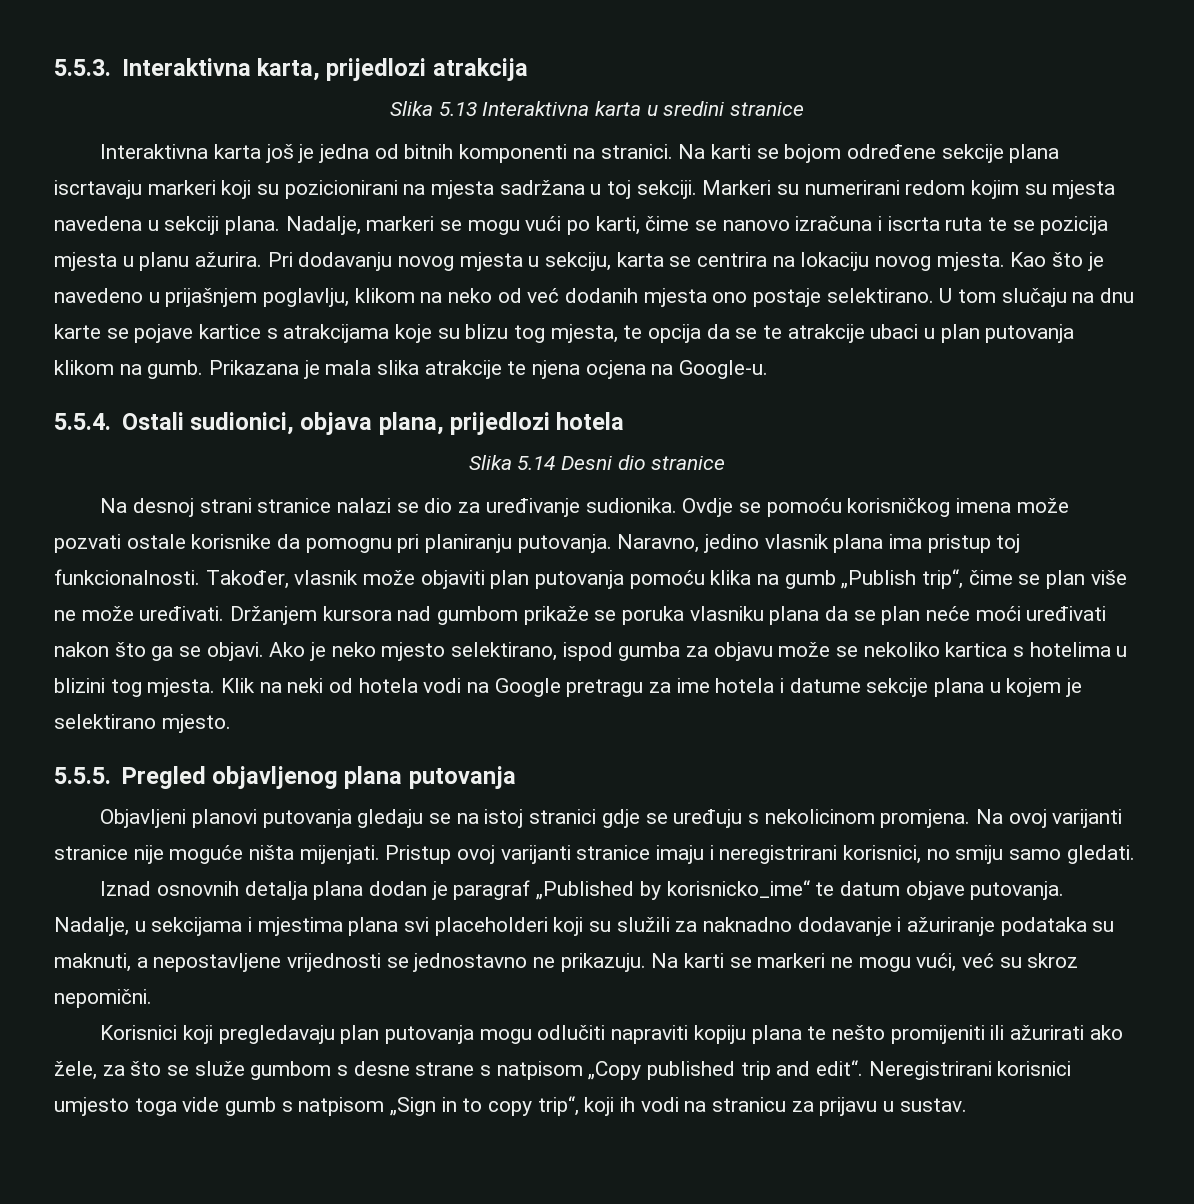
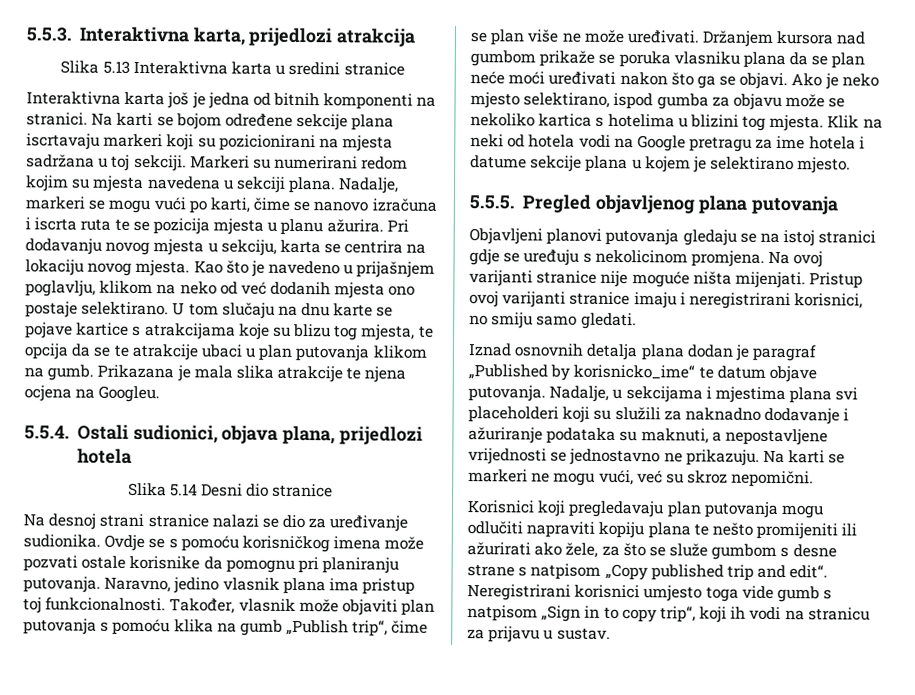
- Prikazana je mala slika atrakcije te njena ocjena na Google-u.
+ Prikazana je mala slika atrakcije te njena ocjena na Googleu.
- Ovdje se pomoću korisničkog imena može pozvati ostale korisnike da pomognu pri planiranju putovanja.
+ Ovdje se s pomoću korisničkog imena može pozvati ostale korisnike da pomognu pri planiranju putovanja.
- Također, vlasnik može objaviti plan putovanja pomoću klika na gumb „Publish trip“, čime se plan više ne može uređivati.
+ Također, vlasnik može objaviti plan putovanja s pomoću klika na gumb „Publish trip“, čime se plan više ne može uređivati.

